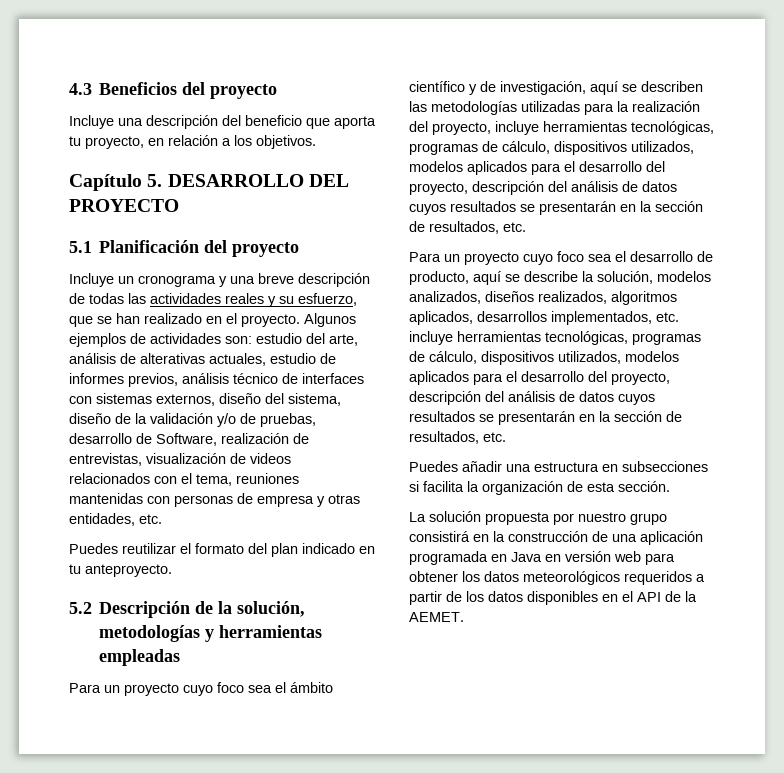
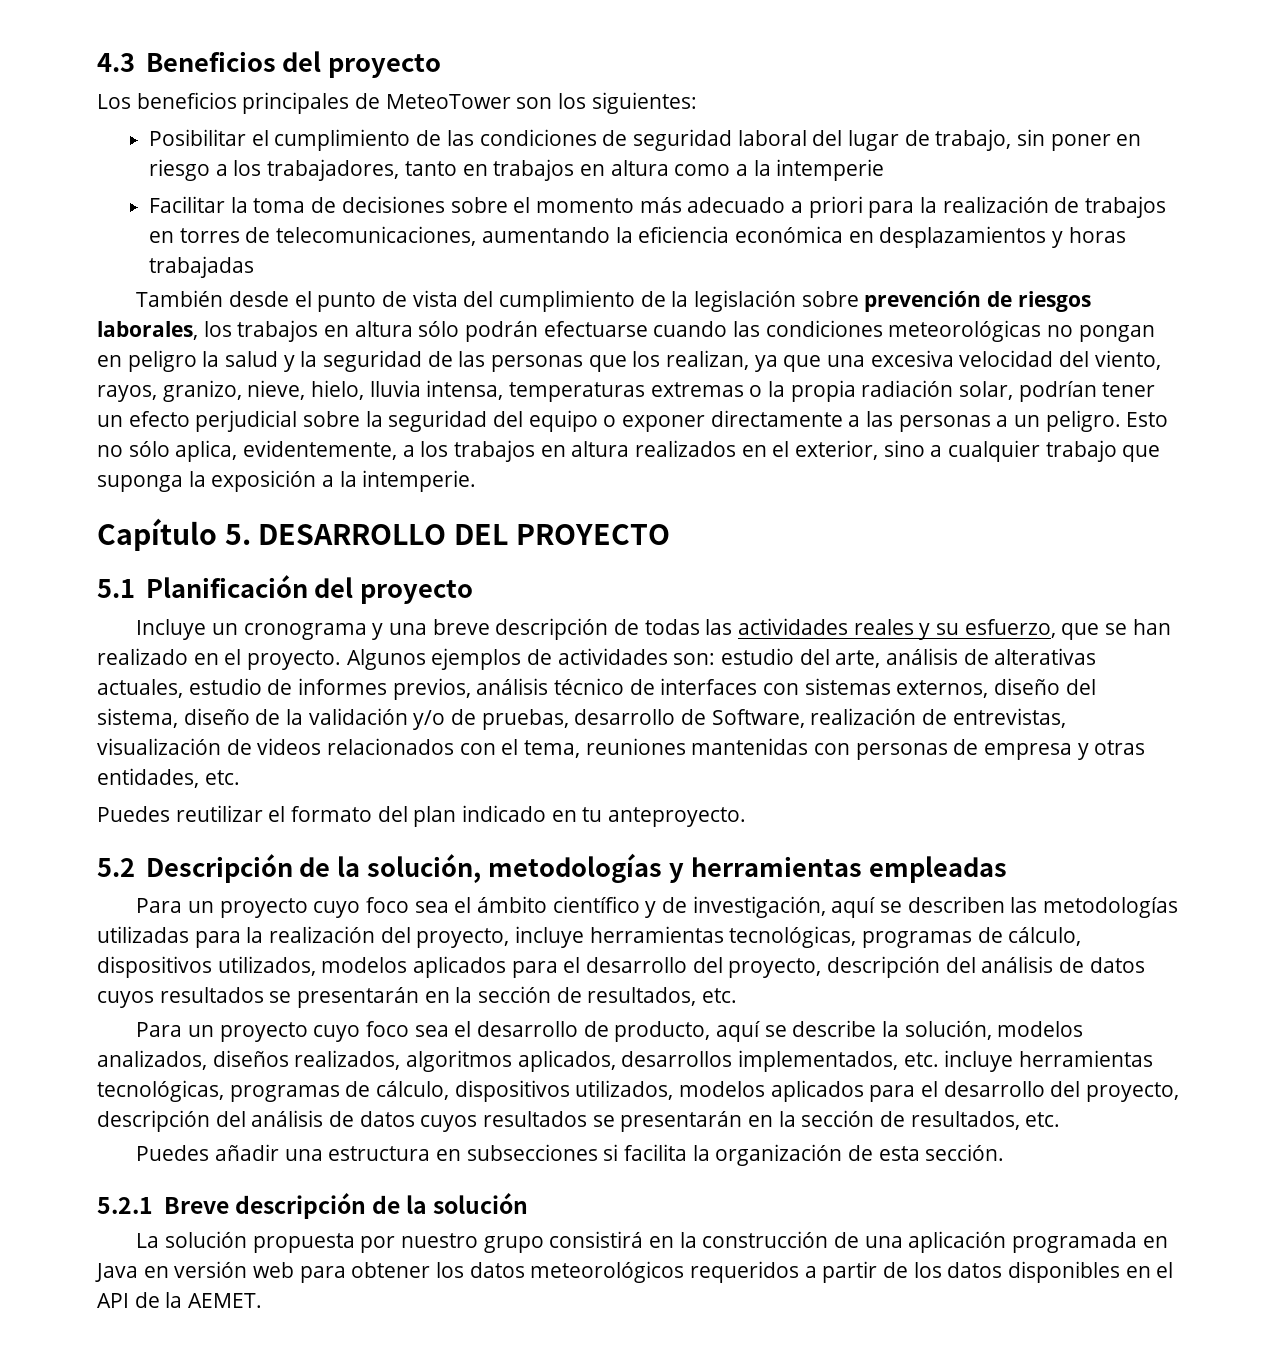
- Incluye una descripción del beneficio que aporta tu proyecto, en relación a los objetivos.
+ Los beneficios principales de MeteoTower son los siguientes:
+ Posibilitar el cumplimiento de las condiciones de seguridad laboral del lugar de trabajo, sin poner en riesgo a los trabajadores, tanto en trabajos en altura como a la intemperie
+ Facilitar la toma de decisiones sobre el momento más adecuado a priori para la realización de trabajos en torres de telecomunicaciones, aumentando la eficiencia económica en desplazamientos y horas trabajadas
+ También desde el punto de vista del cumplimiento de la legislación sobre prevención de riesgos laborales, los trabajos en altura sólo podrán efectuarse cuando las condiciones meteorológicas no pongan en peligro la salud y la seguridad de las personas que los realizan, ya que una excesiva velocidad del viento, rayos, granizo, nieve, hielo, lluvia intensa, temperaturas extremas o la propia radiación solar, podrían tener un efecto perjudicial sobre la seguridad del equipo o exponer directamente a las personas a un peligro. Esto no sólo aplica, evidentemente, a los trabajos en altura realizados en el exterior, sino a cualquier trabajo que suponga la exposición a la intemperie.
+ 5.2.1 Breve descripción de la solución

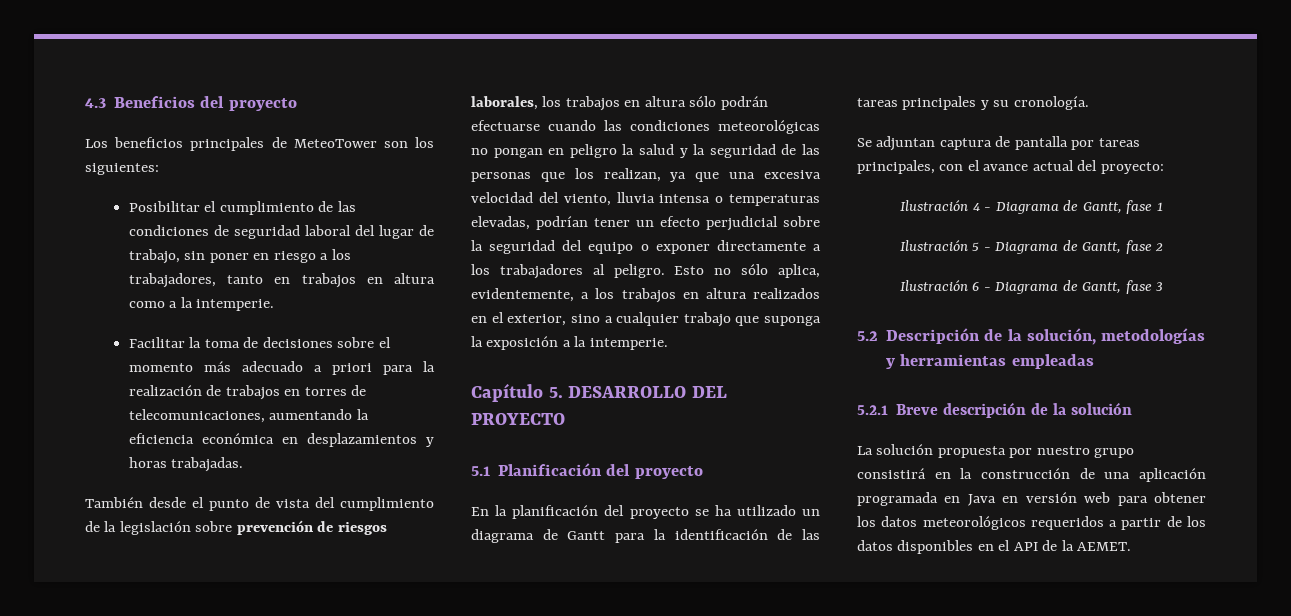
- Posibilitar el cumplimiento de las condiciones de seguridad laboral del lugar de trabajo, sin poner en riesgo a los trabajadores, tanto en trabajos en altura como a la intemperie
+ Posibilitar el cumplimiento de las condiciones de seguridad laboral del lugar de trabajo, sin poner en riesgo a los trabajadores, tanto en trabajos en altura como a la intemperie.
- Facilitar la toma de decisiones sobre el momento más adecuado a priori para la realización de trabajos en torres de telecomunicaciones, aumentando la eficiencia económica en desplazamientos y horas trabajadas
+ Facilitar la toma de decisiones sobre el momento más adecuado a priori para la realización de trabajos en torres de telecomunicaciones, aumentando la eficiencia económica en desplazamientos y horas trabajadas.
- También desde el punto de vista del cumplimiento de la legislación sobre prevención de riesgos laborales, los trabajos en altura sólo podrán efectuarse cuando las condiciones meteorológicas no pongan en peligro la salud y la seguridad de las personas que los realizan, ya que una excesiva velocidad del viento, rayos, granizo, nieve, hielo, lluvia intensa, temperaturas extremas o la propia radiación solar, podrían tener un efecto perjudicial sobre la seguridad del equipo o exponer directamente a las personas a un peligro.
+ También desde el punto de vista del cumplimiento de la legislación sobre prevención de riesgos laborales, los trabajos en altura sólo podrán efectuarse cuando las condiciones meteorológicas no pongan en peligro la salud y la seguridad de las personas que los realizan, ya que una excesiva velocidad del viento, lluvia intensa o temperaturas elevadas, podrían tener un efecto perjudicial sobre la seguridad del equipo o exponer directamente a los trabajadores al peligro.
- Incluye un cronograma y una breve descripción de todas las actividades reales y su esfuerzo, que se han realizado en el proyecto. Algunos ejemplos de actividades son: estudio del arte, análisis de alterativas actuales, estudio de informes previos, análisis técnico de interfaces con sistemas externos, diseño del sistema, diseño de la validación y/o de pruebas, desarrollo de Software, realización de entrevistas, visualización de videos relacionados con el tema, reuniones mantenidas con personas de empresa y otras entidades, etc.
- Puedes reutilizar el formato del plan indicado en tu anteproyecto.
+ En la planificación del proyecto se ha utilizado un diagrama de Gantt para la identificación de las tareas principales y su cronología.
+ Se adjuntan captura de pantalla por tareas principales, con el avance actual del proyecto:
+ Ilustración 4 - Diagrama de Gantt, fase 1
+ Ilustración 5 - Diagrama de Gantt, fase 2
+ Ilustración 6 - Diagrama de Gantt, fase 3
- Para un proyecto cuyo foco sea el ámbito científico y de investigación, aquí se describen las metodologías utilizadas para la realización del proyecto, incluye herramientas tecnológicas, programas de cálculo, dispositivos utilizados, modelos aplicados para el desarrollo del proyecto, descripción del análisis de datos cuyos resultados se presentarán en la sección de resultados, etc.
- Para un proyecto cuyo foco sea el desarrollo de producto, aquí se describe la solución, modelos analizados, diseños realizados, algoritmos aplicados, desarrollos implementados, etc. incluye herramientas tecnológicas, programas de cálculo, dispositivos utilizados, modelos aplicados para el desarrollo del proyecto, descripción del análisis de datos cuyos resultados se presentarán en la sección de resultados, etc.
- Puedes añadir una estructura en subsecciones si facilita la organización de esta sección.

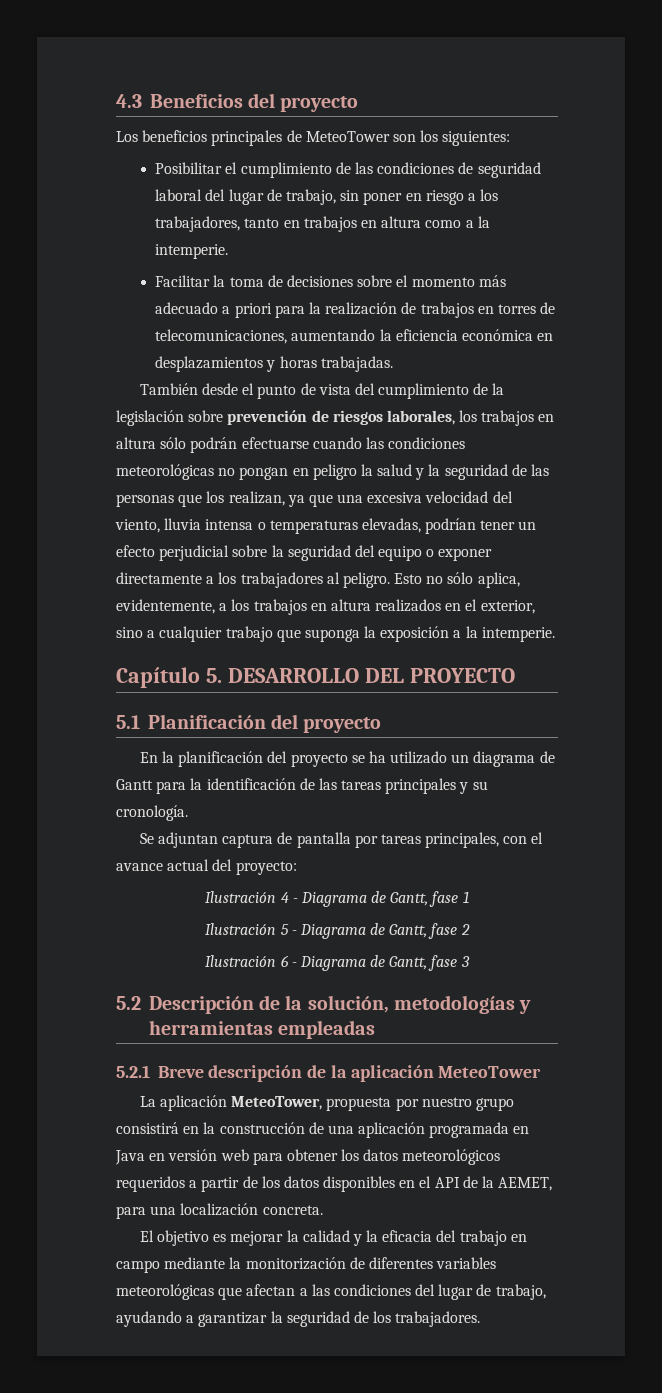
- 5.2.1 Breve descripción de la solución
+ 5.2.1 Breve descripción de la aplicación MeteoTower
- La solución propuesta por nuestro grupo consistirá en la construcción de una aplicación programada en Java en versión web para obtener los datos meteorológicos requeridos a partir de los datos disponibles en el API de la AEMET.
+ La aplicación MeteoTower, propuesta por nuestro grupo consistirá en la construcción de una aplicación programada en Java en versión web para obtener los datos meteorológicos requeridos a partir de los datos disponibles en el API de la AEMET, para una localización concreta.
+ El objetivo es mejorar la calidad y la eficacia del trabajo en campo mediante la monitorización de diferentes variables meteorológicas que afectan a las condiciones del lugar de trabajo, ayudando a garantizar la seguridad de los trabajadores.

